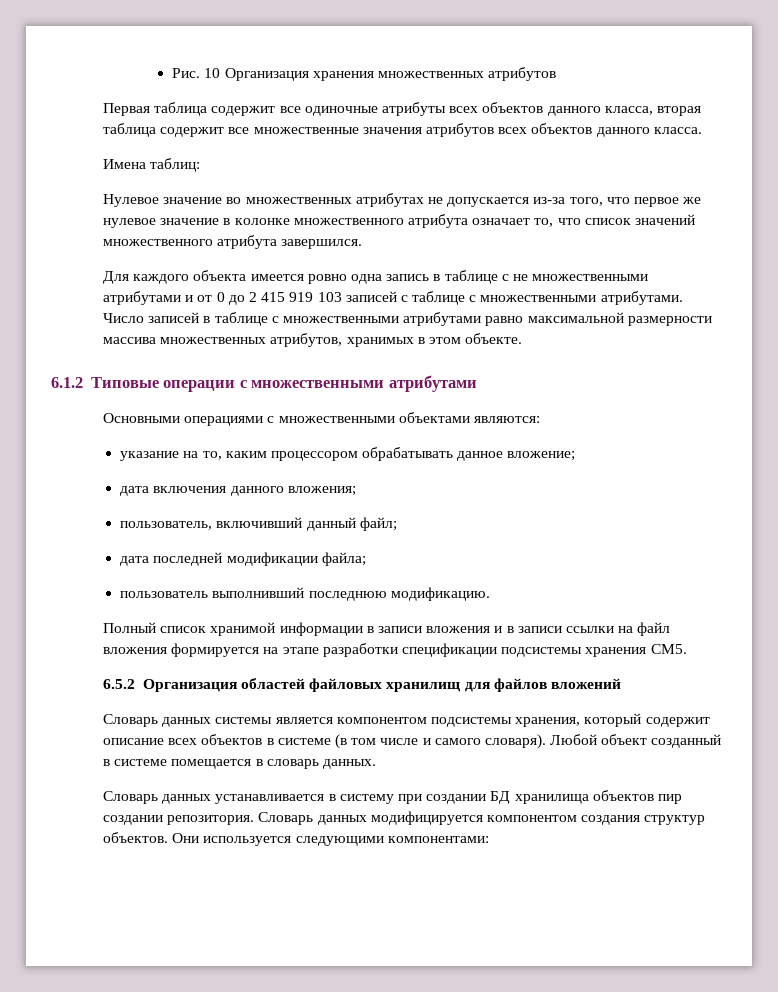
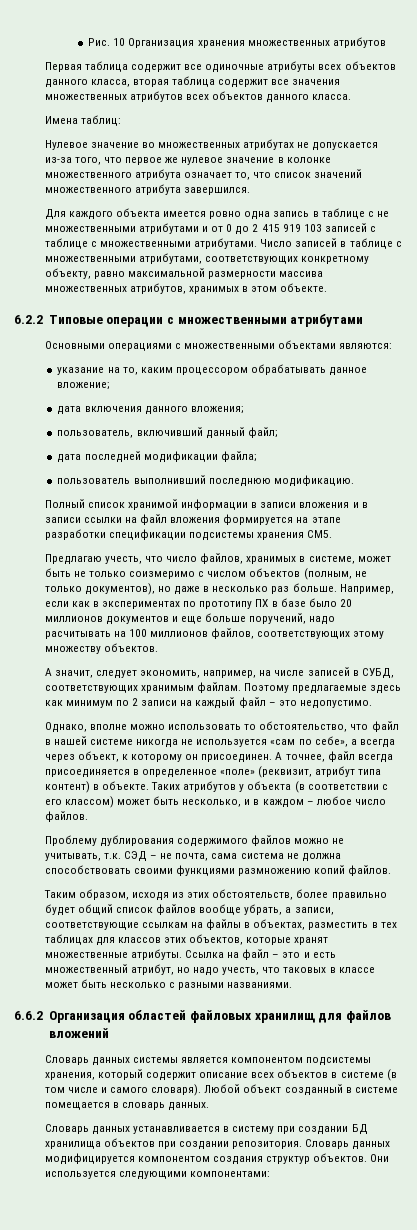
- Первая таблица содержит все одиночные атрибуты всех объектов данного класса, вторая таблица содержит все множественные значения атрибутов всех объектов данного класса.
+ Первая таблица содержит все одиночные атрибуты всех объектов данного класса, вторая таблица содержит все значения множественных атрибутов всех объектов данного класса.
- Число записей в таблице с множественными атрибутами равно максимальной размерности массива множественных атрибутов, хранимых в этом объекте.
+ Число записей в таблице с множественными атрибутами, соответствующих конкретному объекту, равно максимальной размерности массива множественных атрибутов, хранимых в этом объекте.
- 6.1.2 Типовые операции с множественными атрибутами
+ 6.2.2 Типовые операции с множественными атрибутами
- 6.5.2 Организация областей файловых хранилищ для файлов вложений
+ Предлагаю учесть, что число файлов, хранимых в системе, может быть не только соизмеримо с числом объектов (полным, не только документов), но даже в несколько раз больше. Например, если как в экспериментах по прототипу ПХ в базе было 20 миллионов документов и еще больше поручений, надо расчитывать на 100 миллионов файлов, соответствующих этому множеству объектов.
+ А значит, следует экономить, например, на числе записей в СУБД, соответствующих хранимым файлам. Поэтому предлагаемые здесь как минимум по 2 записи на каждый файл – это недопустимо.
+ Однако, вполне можно использовать то обстоятельство, что файл в нашей системе никогда не используется «сам по себе», а всегда через объект, к которому он присоединен. А точнее, файл всегда присоединяется в определенное «поле» (реквизит, атрибут типа контент) в объекте. Таких атрибутов у объекта (в соответствии с его классом) может быть несколько, и в каждом – любое число файлов.
+ Проблему дублирования содержимого файлов можно не учитывать, т.к. СЭД – не почта, сама система не должна способствовать своими функциями размножению копий файлов.
+ Таким образом, исходя из этих обстоятельств, более правильно будет общий список файлов вообще убрать, а записи, соответствующие ссылкам на файлы в объектах, разместить в тех таблицах для классов этих объектов, которые хранят множественные атрибуты. Ссылка на файл – это и есть множественный атрибут, но надо учесть, что таковых в классе может быть несколько с разными названиями.
+ 6.6.2 Организация областей файловых хранилищ для файлов вложений
- Словарь данных устанавливается в систему при создании БД хранилища объектов пир создании репозитория.
+ Словарь данных устанавливается в систему при создании БД хранилища объектов при создании репозитория.

